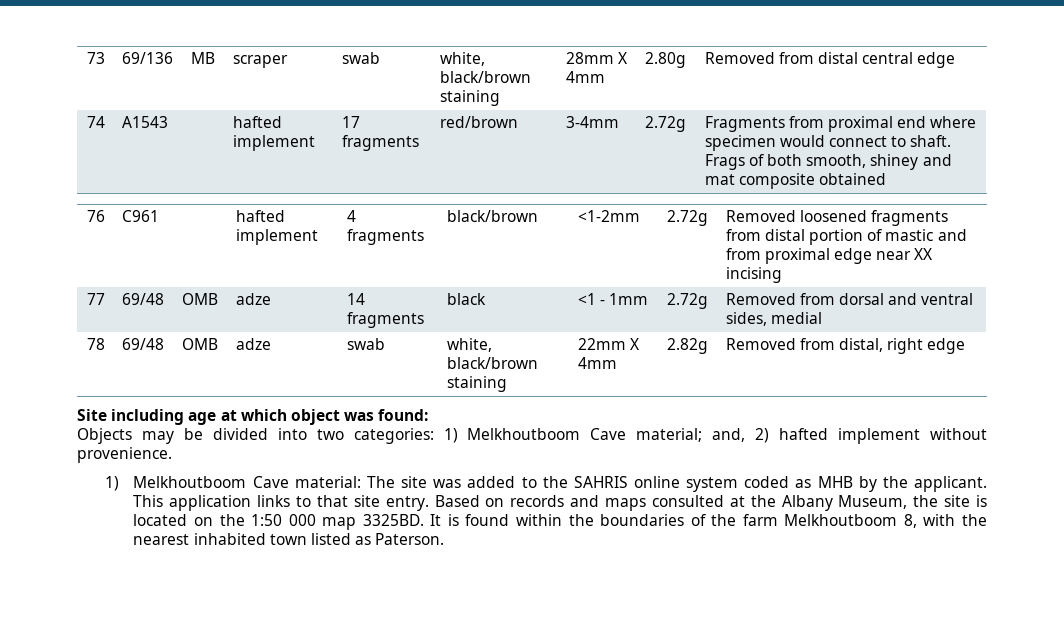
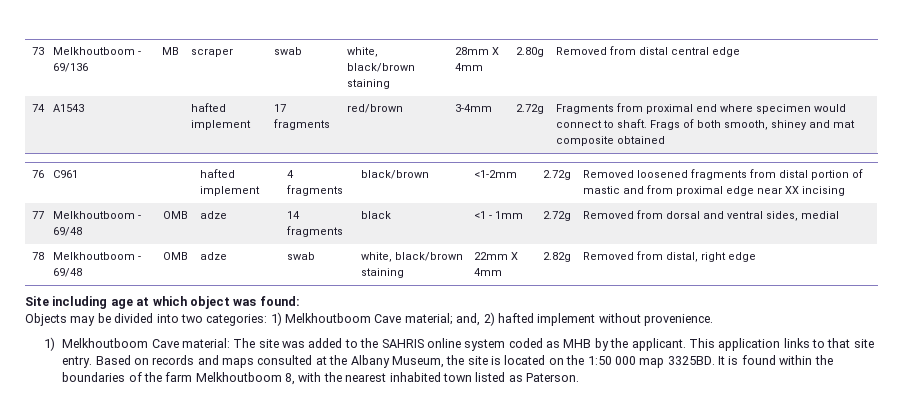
- 73 | 69/136 | MB | scraper | swab | white, black/brown staining | 28mm X 4mm | 2.80g | Removed from distal central edge
+ 73 | Melkhoutboom - 69/136 | MB | scraper | swab | white, black/brown staining | 28mm X 4mm | 2.80g | Removed from distal central edge
- 77 | 69/48 | OMB | adze | 14 fragments | black | <1 - 1mm | 2.72g | Removed from dorsal and ventral sides, medial
+ 77 | Melkhoutboom - 69/48 | OMB | adze | 14 fragments | black | <1 - 1mm | 2.72g | Removed from dorsal and ventral sides, medial
- 78 | 69/48 | OMB | adze | swab | white, black/brown staining | 22mm X 4mm | 2.82g | Removed from distal, right edge
+ 78 | Melkhoutboom - 69/48 | OMB | adze | swab | white, black/brown staining | 22mm X 4mm | 2.82g | Removed from distal, right edge

